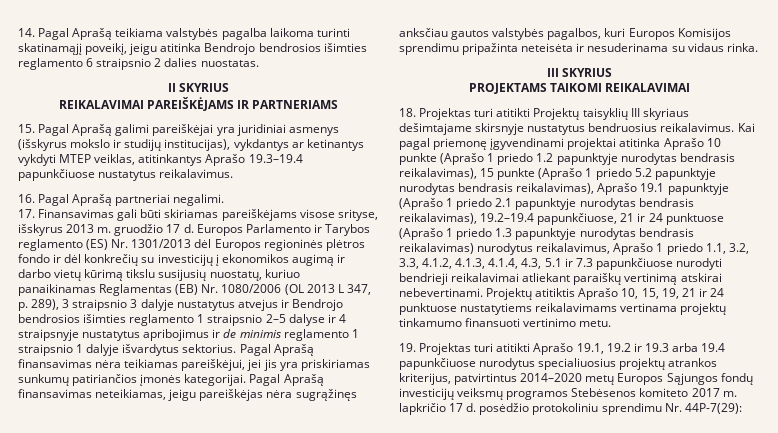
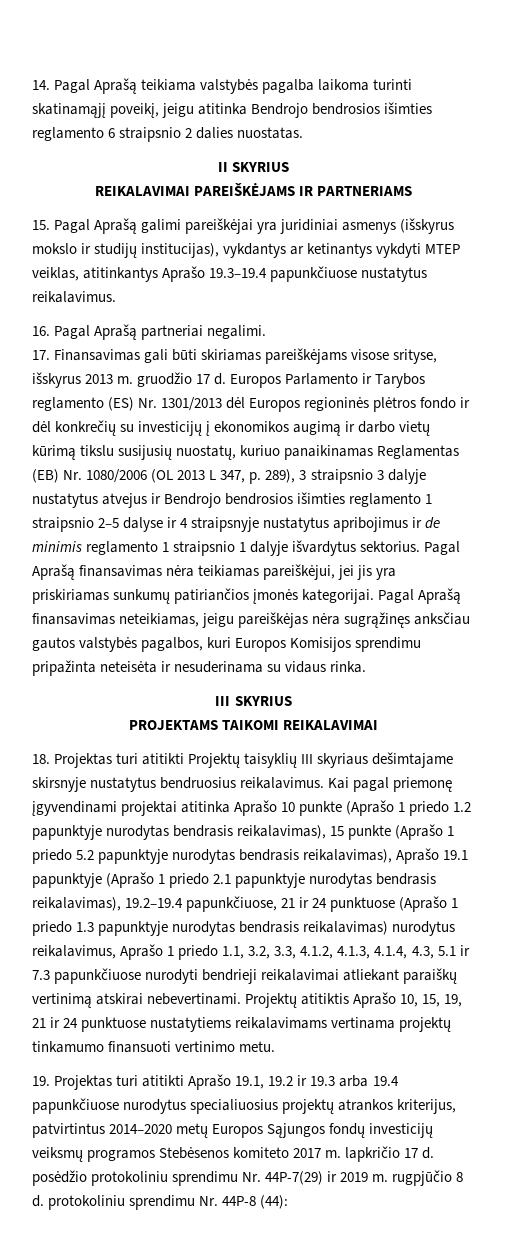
- 19. Projektas turi atitikti Aprašo 19.1, 19.2 ir 19.3 arba 19.4 papunkčiuose nurodytus specialiuosius projektų atrankos kriterijus, patvirtintus 2014–2020 metų Europos Sąjungos fondų investicijų veiksmų programos Stebėsenos komiteto 2017 m. lapkričio 17 d. posėdžio protokoliniu sprendimu Nr. 44P-7(29):
+ 19. Projektas turi atitikti Aprašo 19.1, 19.2 ir 19.3 arba 19.4 papunkčiuose nurodytus specialiuosius projektų atrankos kriterijus, patvirtintus 2014–2020 metų Europos Sąjungos fondų investicijų veiksmų programos Stebėsenos komiteto 2017 m. lapkričio 17 d. posėdžio protokoliniu sprendimu Nr. 44P-7(29) ir 2019 m. rugpjūčio 8 d. protokoliniu sprendimu Nr. 44P-8 (44):

